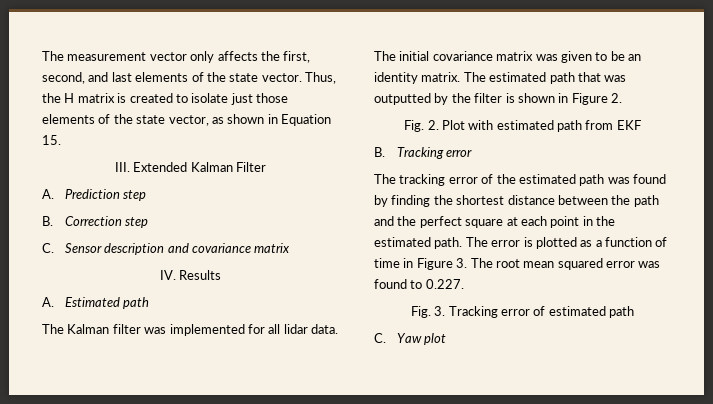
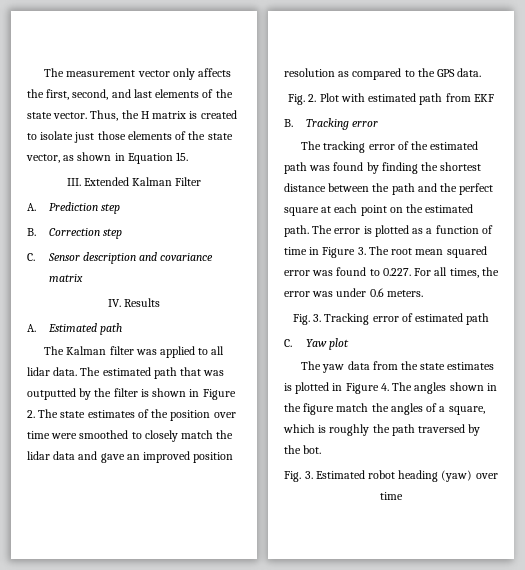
- The Kalman filter was implemented for all lidar data.
+ The Kalman filter was applied to all lidar data.
- The initial covariance matrix was given to be an identity matrix. The estimated path that was outputted by the filter is shown in Figure 2.
+ The estimated path that was outputted by the filter is shown in Figure 2. The state estimates of the position over time were smoothed to closely match the lidar data and gave an improved position resolution as compared to the GPS data.
- The tracking error of the estimated path was found by finding the shortest distance between the path and the perfect square at each point in the estimated path.
+ The tracking error of the estimated path was found by finding the shortest distance between the path and the perfect square at each point on the estimated path.
- The error is plotted as a function of time in Figure 3. The root mean squared error was found to 0.227.
+ The error is plotted as a function of time in Figure 3. The root mean squared error was found to 0.227. For all times, the error was under 0.6 meters.
+ The yaw data from the state estimates is plotted in Figure 4. The angles shown in the figure match the angles of a square, which is roughly the path traversed by the bot.
+ Fig. 3. Estimated robot heading (yaw) over time

